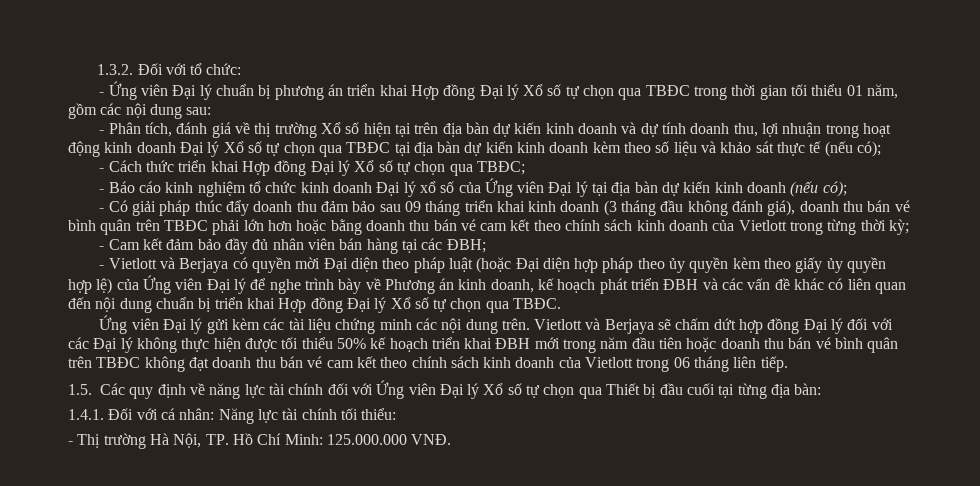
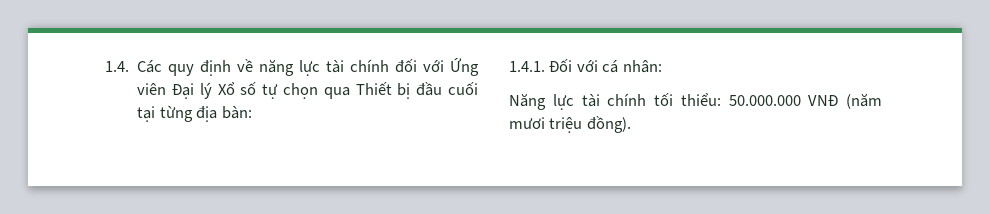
- 1.3.2. Đối với tổ chức:
- - Ứng viên Đại lý chuẩn bị phương án triển khai Hợp đồng Đại lý Xổ số tự chọn qua TBĐC trong thời gian tối thiểu 01 năm, gồm các nội dung sau:
- - Phân tích, đánh giá về thị trường Xổ số hiện tại trên địa bàn dự kiến kinh doanh và dự tính doanh thu, lợi nhuận trong hoạt động kinh doanh Đại lý Xổ số tự chọn qua TBĐC tại địa bàn dự kiến kinh doanh kèm theo số liệu và khảo sát thực tế (nếu có);
- - Cách thức triển khai Hợp đồng Đại lý Xổ số tự chọn qua TBĐC;
- - Báo cáo kinh nghiệm tổ chức kinh doanh Đại lý xổ số của Ứng viên Đại lý tại địa bàn dự kiến kinh doanh (nếu có);
- - Có giải pháp thúc đẩy doanh thu đảm bảo sau 09 tháng triển khai kinh doanh (3 tháng đầu không đánh giá), doanh thu bán vé bình quân trên TBĐC phải lớn hơn hoặc bằng doanh thu bán vé cam kết theo chính sách kinh doanh của Vietlott trong từng thời kỳ;
- - Cam kết đảm bảo đầy đủ nhân viên bán hàng tại các ĐBH;
- - Vietlott và Berjaya có quyền mời Đại diện theo pháp luật (hoặc Đại diện hợp pháp theo ủy quyền kèm theo giấy ủy quyền hợp lệ) của Ứng viên Đại lý để nghe trình bày về Phương án kinh doanh, kế hoạch phát triển ĐBH và các vấn đề khác có liên quan đến nội dung chuẩn bị triển khai Hợp đồng Đại lý Xổ số tự chọn qua TBĐC.
- Ứng viên Đại lý gửi kèm các tài liệu chứng minh các nội dung trên. Vietlott và Berjaya sẽ chấm dứt hợp đồng Đại lý đối với các Đại lý không thực hiện được tối thiểu 50% kế hoạch triển khai ĐBH mới trong năm đầu tiên hoặc doanh thu bán vé bình quân trên TBĐC không đạt doanh thu bán vé cam kết theo chính sách kinh doanh của Vietlott trong 06 tháng liên tiếp.
- 1.5. Các quy định về năng lực tài chính đối với Ứng viên Đại lý Xổ số tự chọn qua Thiết bị đầu cuối tại từng địa bàn:
+ 1.4. Các quy định về năng lực tài chính đối với Ứng viên Đại lý Xổ số tự chọn qua Thiết bị đầu cuối tại từng địa bàn:
- 1.4.1. Đối với cá nhân: Năng lực tài chính tối thiểu:
- - Thị trường Hà Nội, TP. Hồ Chí Minh: 125.000.000 VNĐ.
+ 1.4.1. Đối với cá nhân:
+ Năng lực tài chính tối thiểu: 50.000.000 VNĐ (năm mươi triệu đồng).

